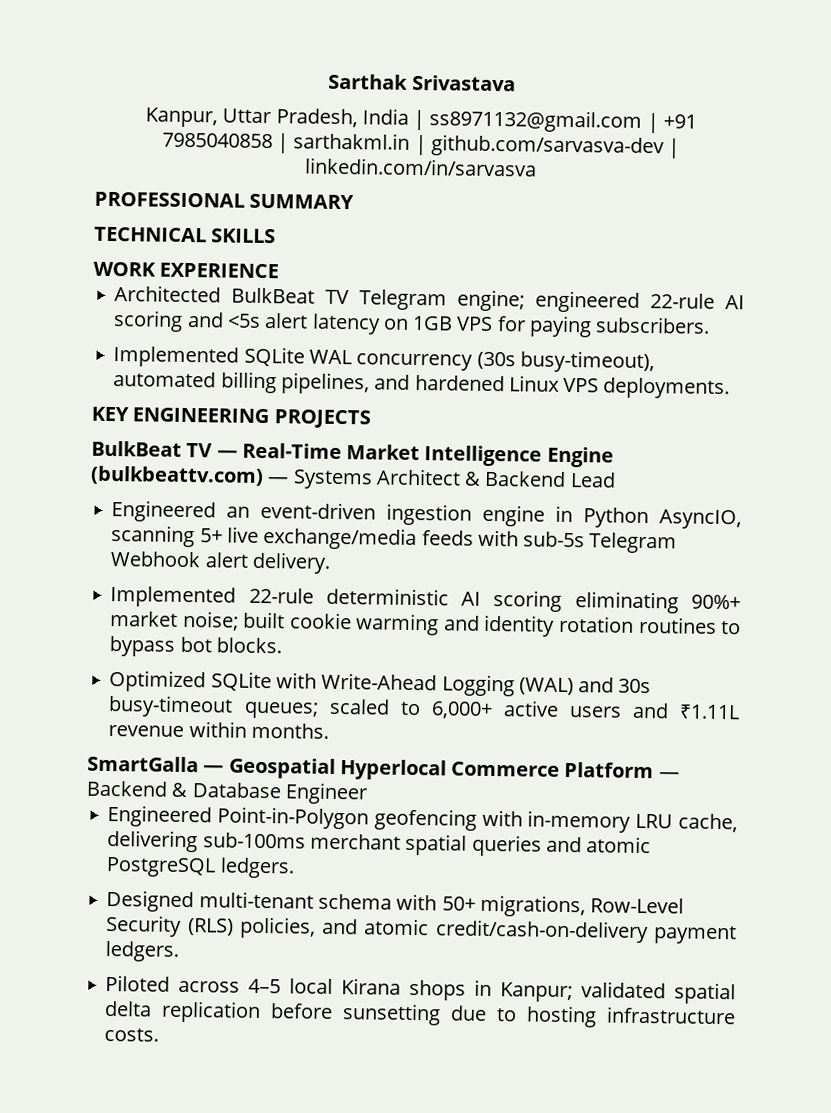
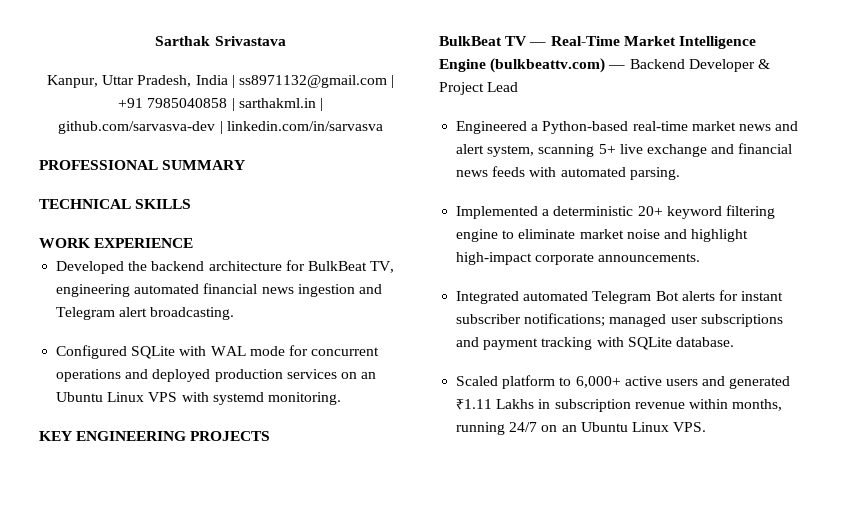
- Architected BulkBeat TV Telegram engine; engineered 22-rule AI scoring and <5s alert latency on 1GB VPS for paying subscribers.
- Implemented SQLite WAL concurrency (30s busy-timeout), automated billing pipelines, and hardened Linux VPS deployments.
+ Developed the backend architecture for BulkBeat TV, engineering automated financial news ingestion and Telegram alert broadcasting.
+ Configured SQLite with WAL mode for concurrent operations and deployed production services on an Ubuntu Linux VPS with systemd monitoring.
- BulkBeat TV — Real-Time Market Intelligence Engine (bulkbeattv.com) — Systems Architect & Backend Lead
- Engineered an event-driven ingestion engine in Python AsyncIO, scanning 5+ live exchange/media feeds with sub-5s Telegram Webhook alert delivery.
- Implemented 22-rule deterministic AI scoring eliminating 90%+ market noise; built cookie warming and identity rotation routines to bypass bot blocks.
- Optimized SQLite with Write-Ahead Logging (WAL) and 30s busy-timeout queues; scaled to 6,000+ active users and ₹1.11L revenue within months.
- SmartGalla — Geospatial Hyperlocal Commerce Platform — Backend & Database Engineer
- Engineered Point-in-Polygon geofencing with in-memory LRU cache, delivering sub-100ms merchant spatial queries and atomic PostgreSQL ledgers.
- Designed multi-tenant schema with 50+ migrations, Row-Level Security (RLS) policies, and atomic credit/cash-on-delivery payment ledgers.
- Piloted across 4–5 local Kirana shops in Kanpur; validated spatial delta replication before sunsetting due to hosting infrastructure costs.
+ BulkBeat TV — Real-Time Market Intelligence Engine (bulkbeattv.com) — Backend Developer & Project Lead
+ Engineered a Python-based real-time market news and alert system, scanning 5+ live exchange and financial news feeds with automated parsing.
+ Implemented a deterministic 20+ keyword filtering engine to eliminate market noise and highlight high-impact corporate announcements.
+ Integrated automated Telegram Bot alerts for instant subscriber notifications; managed user subscriptions and payment tracking with SQLite database.
+ Scaled platform to 6,000+ active users and generated ₹1.11 Lakhs in subscription revenue within months, running 24/7 on an Ubuntu Linux VPS.

